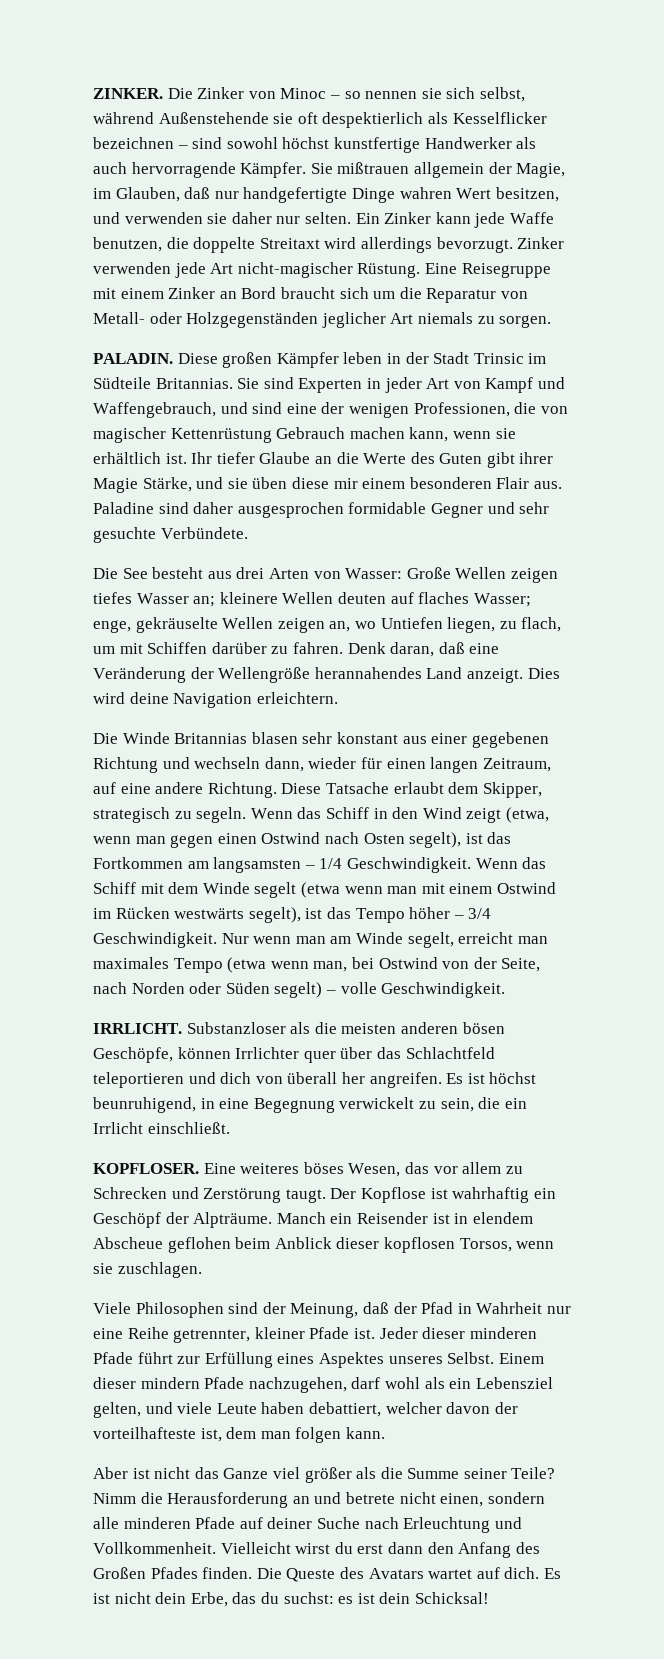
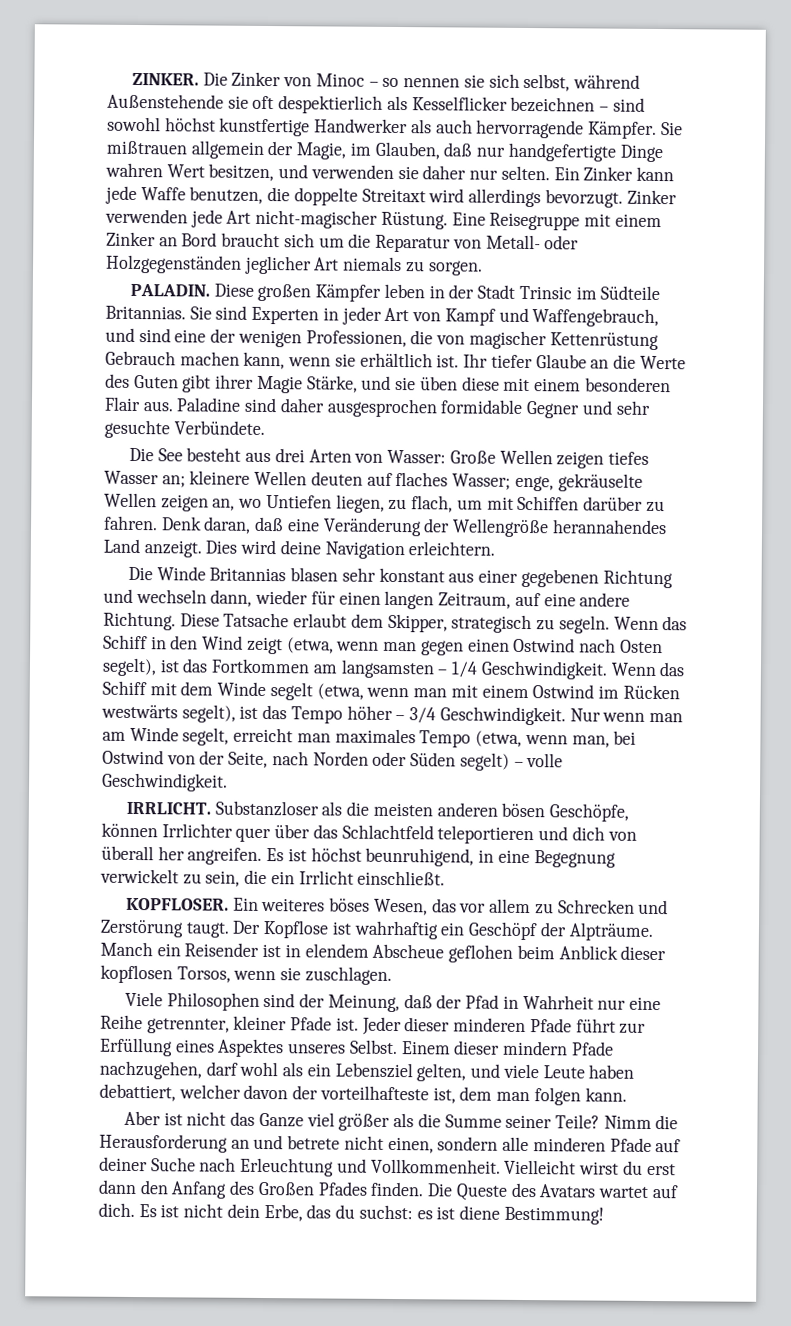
- Ihr tiefer Glaube an die Werte des Guten gibt ihrer Magie Stärke, und sie üben diese mir einem besonderen Flair aus.
+ Ihr tiefer Glaube an die Werte des Guten gibt ihrer Magie Stärke, und sie üben diese mit einem besonderen Flair aus.
- Wenn das Schiff mit dem Winde segelt (etwa wenn man mit einem Ostwind im Rücken westwärts segelt), ist das Tempo höher – 3/4 Geschwindigkeit.
+ Wenn das Schiff mit dem Winde segelt (etwa, wenn man mit einem Ostwind im Rücken westwärts segelt), ist das Tempo höher – 3/4 Geschwindigkeit.
- Nur wenn man am Winde segelt, erreicht man maximales Tempo (etwa wenn man, bei Ostwind von der Seite, nach Norden oder Süden segelt) – volle Geschwindigkeit.
+ Nur wenn man am Winde segelt, erreicht man maximales Tempo (etwa, wenn man, bei Ostwind von der Seite, nach Norden oder Süden segelt) – volle Geschwindigkeit.
- Eine weiteres böses Wesen, das vor allem zu Schrecken und Zerstörung taugt.
+ Ein weiteres böses Wesen, das vor allem zu Schrecken und Zerstörung taugt.
- Es ist nicht dein Erbe, das du suchst: es ist dein Schicksal!
+ Es ist nicht dein Erbe, das du suchst: es ist diene Bestimmung!

